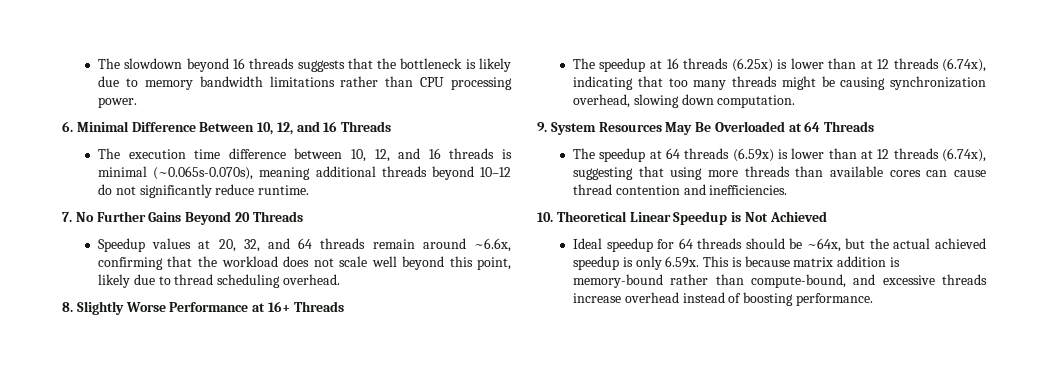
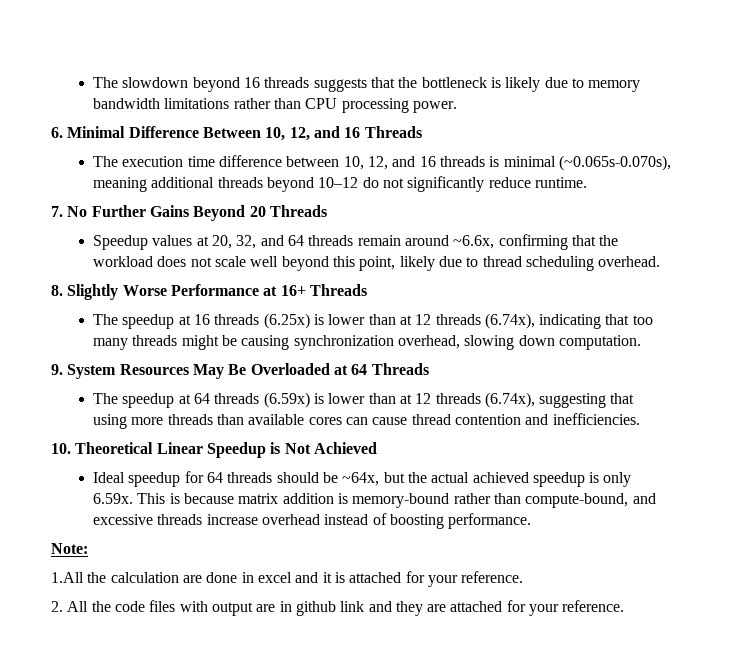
+ Note:
+ 1.All the calculation are done in excel and it is attached for your reference.
+ 2. All the code files with output are in github link and they are attached for your reference.

